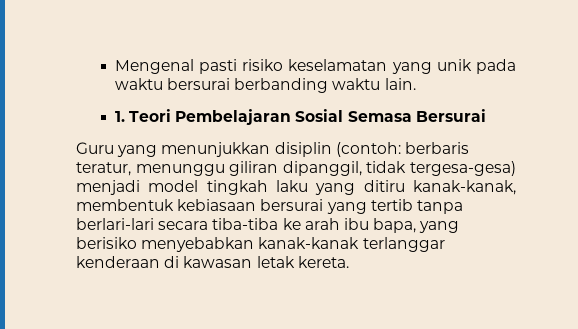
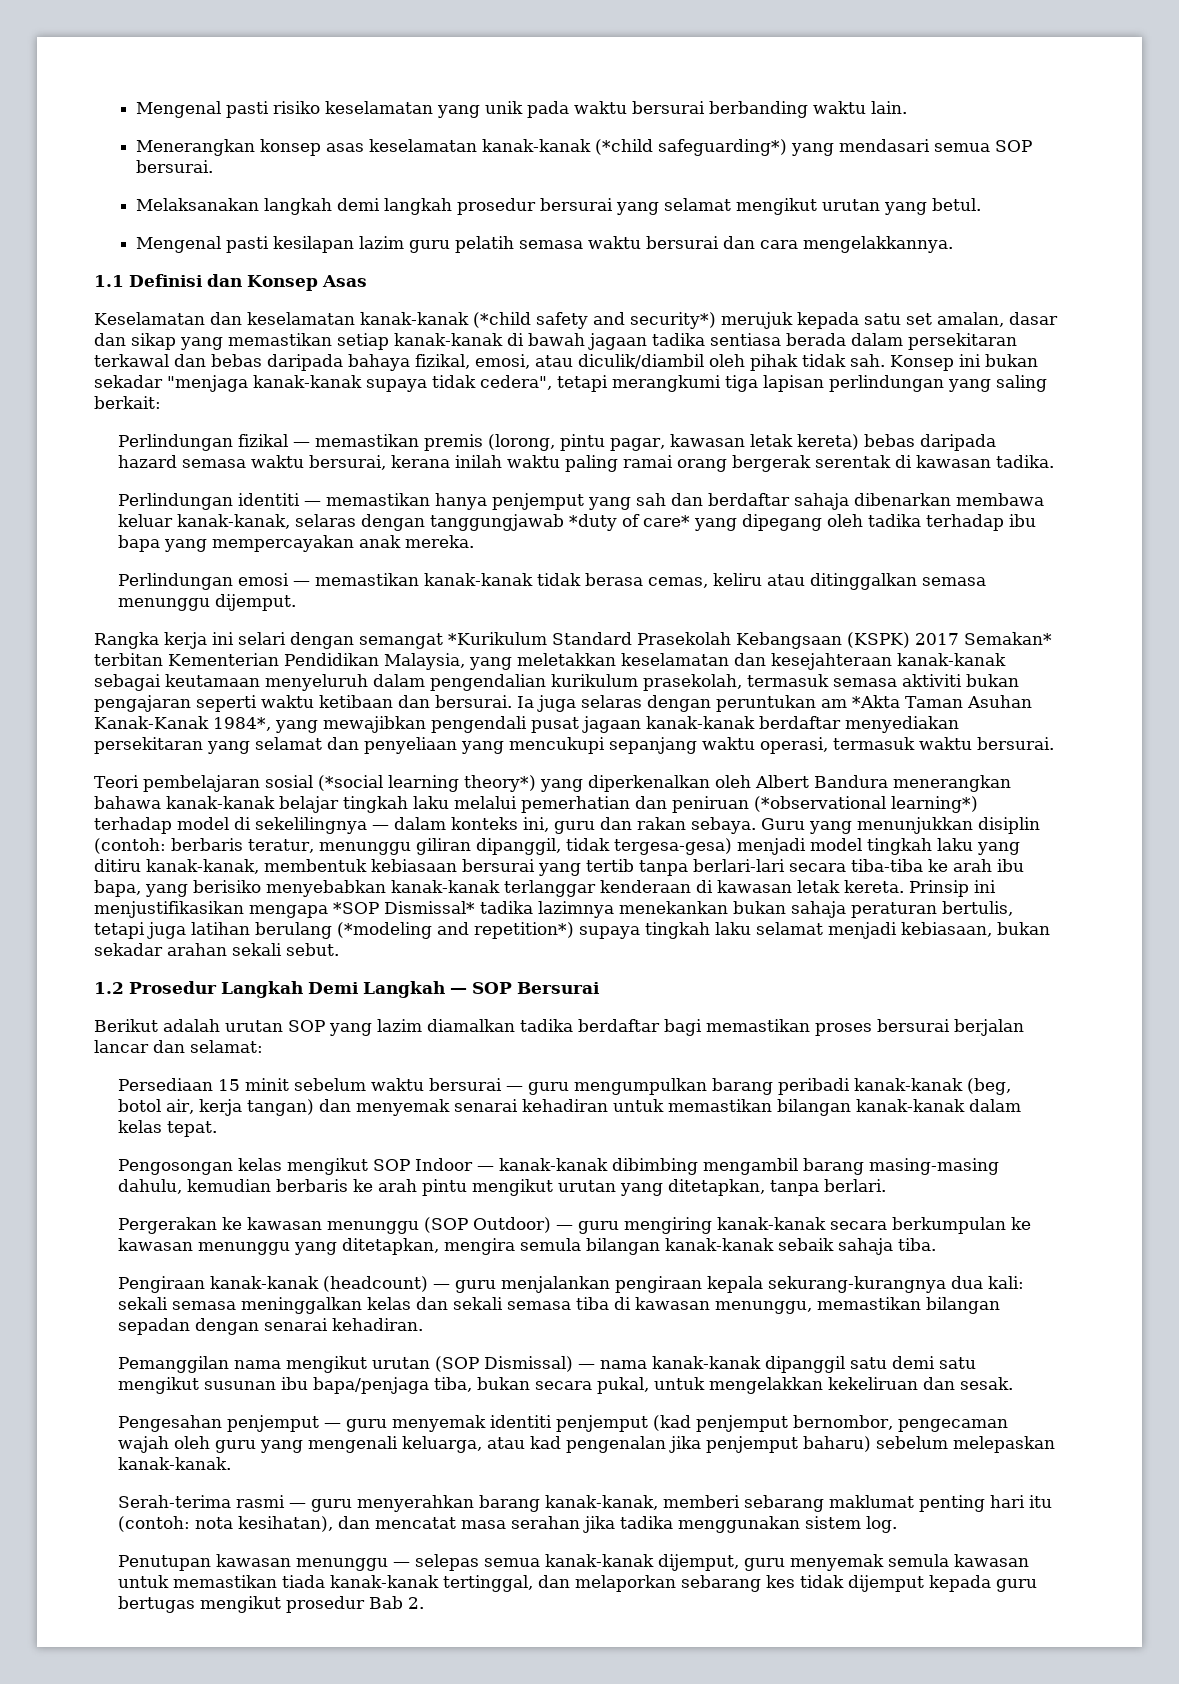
- 1. Teori Pembelajaran Sosial Semasa Bersurai
- Guru yang menunjukkan disiplin (contoh: berbaris teratur, menunggu giliran dipanggil, tidak tergesa-gesa) menjadi model tingkah laku yang ditiru kanak-kanak, membentuk kebiasaan bersurai yang tertib tanpa berlari-lari secara tiba-tiba ke arah ibu bapa, yang berisiko menyebabkan kanak-kanak terlanggar kenderaan di kawasan letak kereta.
+ Menerangkan konsep asas keselamatan kanak-kanak (*child safeguarding*) yang mendasari semua SOP bersurai.
+ Melaksanakan langkah demi langkah prosedur bersurai yang selamat mengikut urutan yang betul.
+ Mengenal pasti kesilapan lazim guru pelatih semasa waktu bersurai dan cara mengelakkannya.
+ 1.1 Definisi dan Konsep Asas
+ Keselamatan dan keselamatan kanak-kanak (*child safety and security*) merujuk kepada satu set amalan, dasar dan sikap yang memastikan setiap kanak-kanak di bawah jagaan tadika sentiasa berada dalam persekitaran terkawal dan bebas daripada bahaya fizikal, emosi, atau diculik/diambil oleh pihak tidak sah. Konsep ini bukan sekadar "menjaga kanak-kanak supaya tidak cedera", tetapi merangkumi tiga lapisan perlindungan yang saling berkait:
+ Perlindungan fizikal — memastikan premis (lorong, pintu pagar, kawasan letak kereta) bebas daripada hazard semasa waktu bersurai, kerana inilah waktu paling ramai orang bergerak serentak di kawasan tadika.
+ Perlindungan identiti — memastikan hanya penjemput yang sah dan berdaftar sahaja dibenarkan membawa keluar kanak-kanak, selaras dengan tanggungjawab *duty of care* yang dipegang oleh tadika terhadap ibu bapa yang mempercayakan anak mereka.
+ Perlindungan emosi — memastikan kanak-kanak tidak berasa cemas, keliru atau ditinggalkan semasa menunggu dijemput.
+ Rangka kerja ini selari dengan semangat *Kurikulum Standard Prasekolah Kebangsaan (KSPK) 2017 Semakan* terbitan Kementerian Pendidikan Malaysia, yang meletakkan keselamatan dan kesejahteraan kanak-kanak sebagai keutamaan menyeluruh dalam pengendalian kurikulum prasekolah, termasuk semasa aktiviti bukan pengajaran seperti waktu ketibaan dan bersurai. Ia juga selaras dengan peruntukan am *Akta Taman Asuhan Kanak-Kanak 1984*, yang mewajibkan pengendali pusat jagaan kanak-kanak berdaftar menyediakan persekitaran yang selamat dan penyeliaan yang mencukupi sepanjang waktu operasi, termasuk waktu bersurai.
+ Teori pembelajaran sosial (*social learning theory*) yang diperkenalkan oleh Albert Bandura menerangkan bahawa kanak-kanak belajar tingkah laku melalui pemerhatian dan peniruan (*observational learning*) terhadap model di sekelilingnya — dalam konteks ini, guru dan rakan sebaya. Guru yang menunjukkan disiplin (contoh: berbaris teratur, menunggu giliran dipanggil, tidak tergesa-gesa) menjadi model tingkah laku yang ditiru kanak-kanak, membentuk kebiasaan bersurai yang tertib tanpa berlari-lari secara tiba-tiba ke arah ibu bapa, yang berisiko menyebabkan kanak-kanak terlanggar kenderaan di kawasan letak kereta.
+ Prinsip ini menjustifikasikan mengapa *SOP Dismissal* tadika lazimnya menekankan bukan sahaja peraturan bertulis, tetapi juga latihan berulang (*modeling and repetition*) supaya tingkah laku selamat menjadi kebiasaan, bukan sekadar arahan sekali sebut.
+ 1.2 Prosedur Langkah Demi Langkah — SOP Bersurai
+ Berikut adalah urutan SOP yang lazim diamalkan tadika berdaftar bagi memastikan proses bersurai berjalan lancar dan selamat:
+ Persediaan 15 minit sebelum waktu bersurai — guru mengumpulkan barang peribadi kanak-kanak (beg, botol air, kerja tangan) dan menyemak senarai kehadiran untuk memastikan bilangan kanak-kanak dalam kelas tepat.
+ Pengosongan kelas mengikut SOP Indoor — kanak-kanak dibimbing mengambil barang masing-masing dahulu, kemudian berbaris ke arah pintu mengikut urutan yang ditetapkan, tanpa berlari.
+ Pergerakan ke kawasan menunggu (SOP Outdoor) — guru mengiring kanak-kanak secara berkumpulan ke kawasan menunggu yang ditetapkan, mengira semula bilangan kanak-kanak sebaik sahaja tiba.
+ Pengiraan kanak-kanak (headcount) — guru menjalankan pengiraan kepala sekurang-kurangnya dua kali: sekali semasa meninggalkan kelas dan sekali semasa tiba di kawasan menunggu, memastikan bilangan sepadan dengan senarai kehadiran.
+ Pemanggilan nama mengikut urutan (SOP Dismissal) — nama kanak-kanak dipanggil satu demi satu mengikut susunan ibu bapa/penjaga tiba, bukan secara pukal, untuk mengelakkan kekeliruan dan sesak.
+ Pengesahan penjemput — guru menyemak identiti penjemput (kad penjemput bernombor, pengecaman wajah oleh guru yang mengenali keluarga, atau kad pengenalan jika penjemput baharu) sebelum melepaskan kanak-kanak.
+ Serah-terima rasmi — guru menyerahkan barang kanak-kanak, memberi sebarang maklumat penting hari itu (contoh: nota kesihatan), dan mencatat masa serahan jika tadika menggunakan sistem log.
+ Penutupan kawasan menunggu — selepas semua kanak-kanak dijemput, guru menyemak semula kawasan untuk memastikan tiada kanak-kanak tertinggal, dan melaporkan sebarang kes tidak dijemput kepada guru bertugas mengikut prosedur Bab 2.

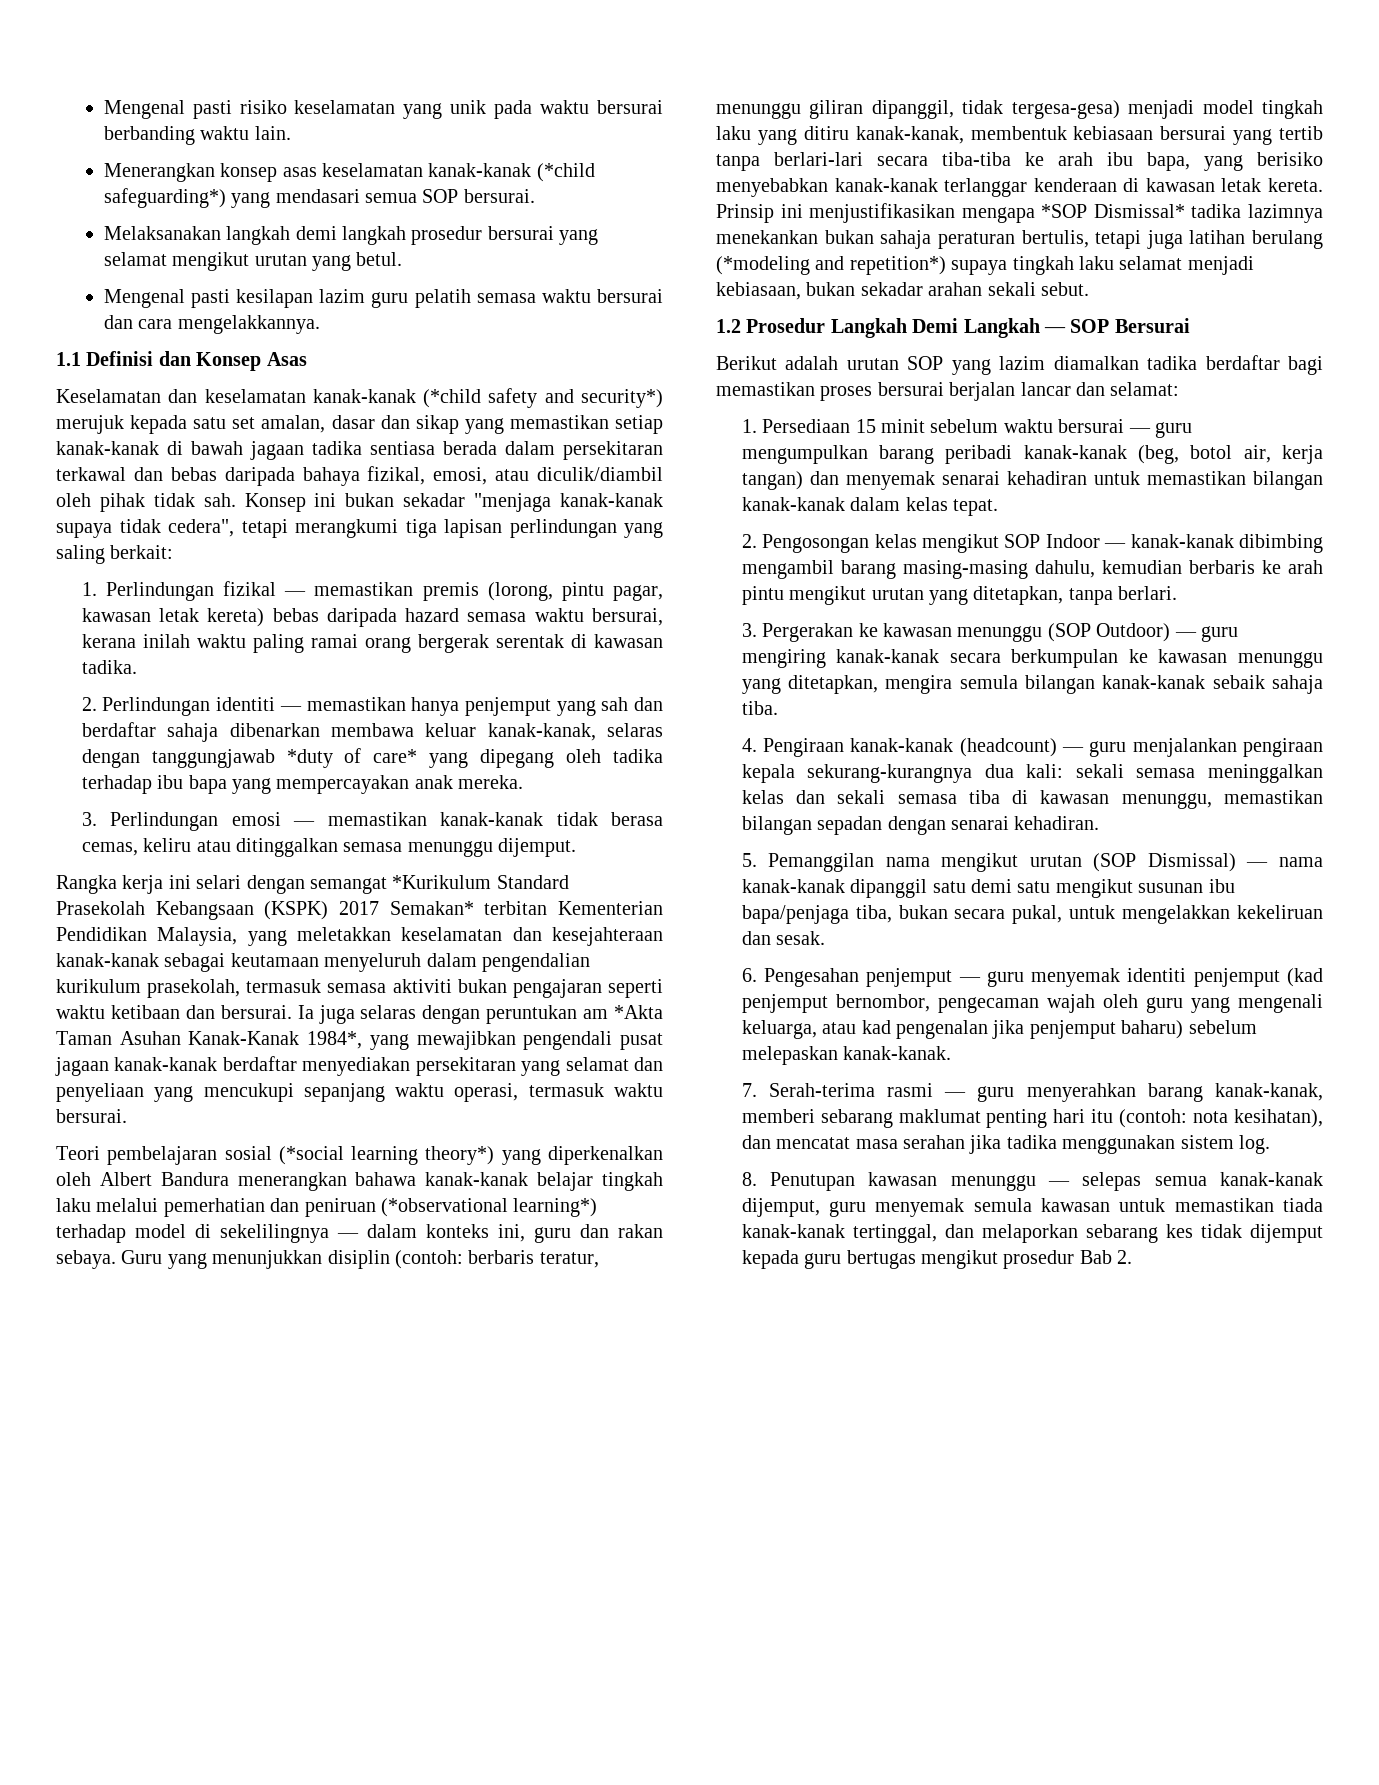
- Perlindungan fizikal — memastikan premis (lorong, pintu pagar, kawasan letak kereta) bebas daripada hazard semasa waktu bersurai, kerana inilah waktu paling ramai orang bergerak serentak di kawasan tadika.
+ 1. Perlindungan fizikal — memastikan premis (lorong, pintu pagar, kawasan letak kereta) bebas daripada hazard semasa waktu bersurai, kerana inilah waktu paling ramai orang bergerak serentak di kawasan tadika.
- Perlindungan identiti — memastikan hanya penjemput yang sah dan berdaftar sahaja dibenarkan membawa keluar kanak-kanak, selaras dengan tanggungjawab *duty of care* yang dipegang oleh tadika terhadap ibu bapa yang mempercayakan anak mereka.
+ 2. Perlindungan identiti — memastikan hanya penjemput yang sah dan berdaftar sahaja dibenarkan membawa keluar kanak-kanak, selaras dengan tanggungjawab *duty of care* yang dipegang oleh tadika terhadap ibu bapa yang mempercayakan anak mereka.
- Perlindungan emosi — memastikan kanak-kanak tidak berasa cemas, keliru atau ditinggalkan semasa menunggu dijemput.
+ 3. Perlindungan emosi — memastikan kanak-kanak tidak berasa cemas, keliru atau ditinggalkan semasa menunggu dijemput.
- Persediaan 15 minit sebelum waktu bersurai — guru mengumpulkan barang peribadi kanak-kanak (beg, botol air, kerja tangan) dan menyemak senarai kehadiran untuk memastikan bilangan kanak-kanak dalam kelas tepat.
+ 1. Persediaan 15 minit sebelum waktu bersurai — guru mengumpulkan barang peribadi kanak-kanak (beg, botol air, kerja tangan) dan menyemak senarai kehadiran untuk memastikan bilangan kanak-kanak dalam kelas tepat.
- Pengosongan kelas mengikut SOP Indoor — kanak-kanak dibimbing mengambil barang masing-masing dahulu, kemudian berbaris ke arah pintu mengikut urutan yang ditetapkan, tanpa berlari.
+ 2. Pengosongan kelas mengikut SOP Indoor — kanak-kanak dibimbing mengambil barang masing-masing dahulu, kemudian berbaris ke arah pintu mengikut urutan yang ditetapkan, tanpa berlari.
- Pergerakan ke kawasan menunggu (SOP Outdoor) — guru mengiring kanak-kanak secara berkumpulan ke kawasan menunggu yang ditetapkan, mengira semula bilangan kanak-kanak sebaik sahaja tiba.
+ 3. Pergerakan ke kawasan menunggu (SOP Outdoor) — guru mengiring kanak-kanak secara berkumpulan ke kawasan menunggu yang ditetapkan, mengira semula bilangan kanak-kanak sebaik sahaja tiba.
- Pengiraan kanak-kanak (headcount) — guru menjalankan pengiraan kepala sekurang-kurangnya dua kali: sekali semasa meninggalkan kelas dan sekali semasa tiba di kawasan menunggu, memastikan bilangan sepadan dengan senarai kehadiran.
+ 4. Pengiraan kanak-kanak (headcount) — guru menjalankan pengiraan kepala sekurang-kurangnya dua kali: sekali semasa meninggalkan kelas dan sekali semasa tiba di kawasan menunggu, memastikan bilangan sepadan dengan senarai kehadiran.
- Pemanggilan nama mengikut urutan (SOP Dismissal) — nama kanak-kanak dipanggil satu demi satu mengikut susunan ibu bapa/penjaga tiba, bukan secara pukal, untuk mengelakkan kekeliruan dan sesak.
+ 5. Pemanggilan nama mengikut urutan (SOP Dismissal) — nama kanak-kanak dipanggil satu demi satu mengikut susunan ibu bapa/penjaga tiba, bukan secara pukal, untuk mengelakkan kekeliruan dan sesak.
- Pengesahan penjemput — guru menyemak identiti penjemput (kad penjemput bernombor, pengecaman wajah oleh guru yang mengenali keluarga, atau kad pengenalan jika penjemput baharu) sebelum melepaskan kanak-kanak.
+ 6. Pengesahan penjemput — guru menyemak identiti penjemput (kad penjemput bernombor, pengecaman wajah oleh guru yang mengenali keluarga, atau kad pengenalan jika penjemput baharu) sebelum melepaskan kanak-kanak.
- Serah-terima rasmi — guru menyerahkan barang kanak-kanak, memberi sebarang maklumat penting hari itu (contoh: nota kesihatan), dan mencatat masa serahan jika tadika menggunakan sistem log.
+ 7. Serah-terima rasmi — guru menyerahkan barang kanak-kanak, memberi sebarang maklumat penting hari itu (contoh: nota kesihatan), dan mencatat masa serahan jika tadika menggunakan sistem log.
- Penutupan kawasan menunggu — selepas semua kanak-kanak dijemput, guru menyemak semula kawasan untuk memastikan tiada kanak-kanak tertinggal, dan melaporkan sebarang kes tidak dijemput kepada guru bertugas mengikut prosedur Bab 2.
+ 8. Penutupan kawasan menunggu — selepas semua kanak-kanak dijemput, guru menyemak semula kawasan untuk memastikan tiada kanak-kanak tertinggal, dan melaporkan sebarang kes tidak dijemput kepada guru bertugas mengikut prosedur Bab 2.

